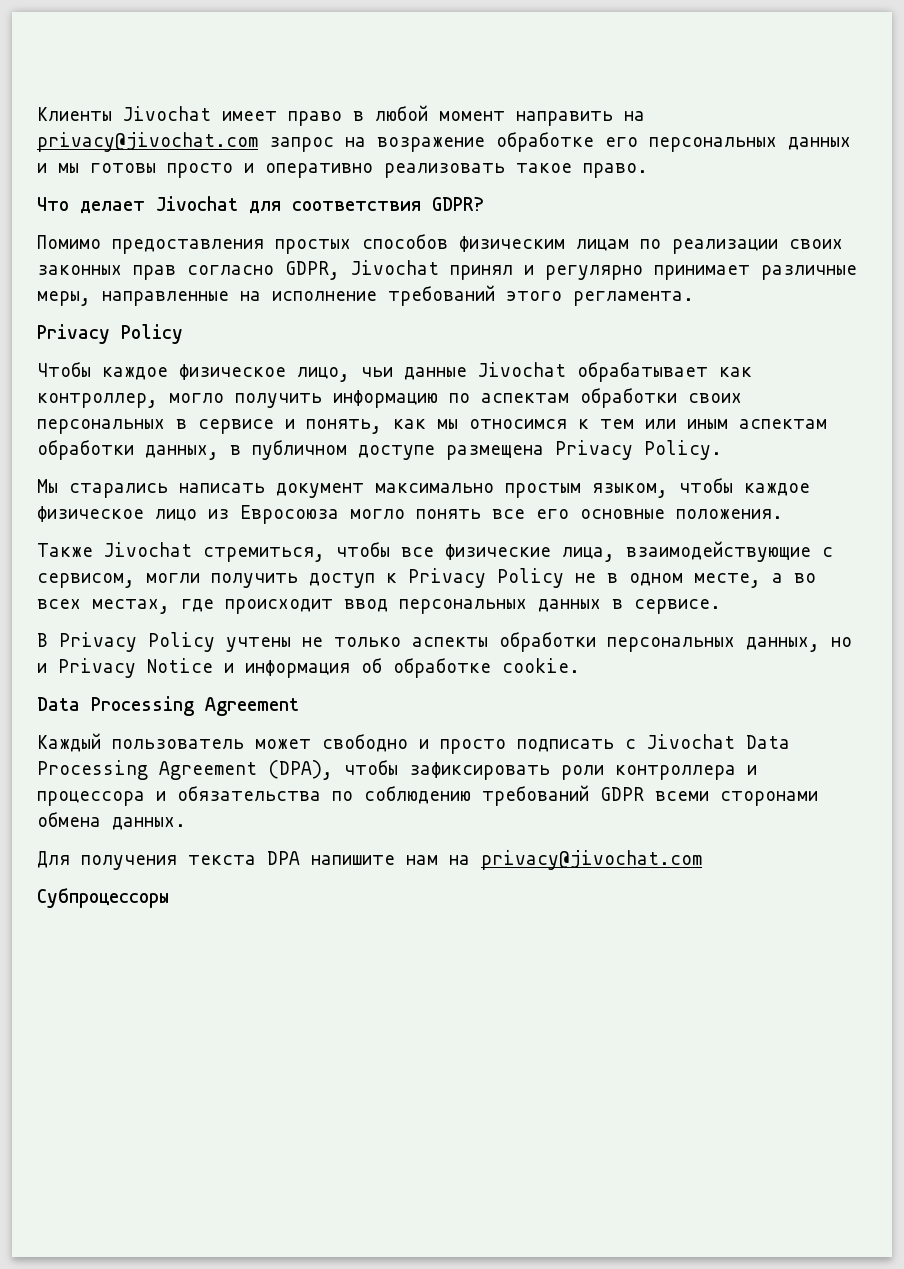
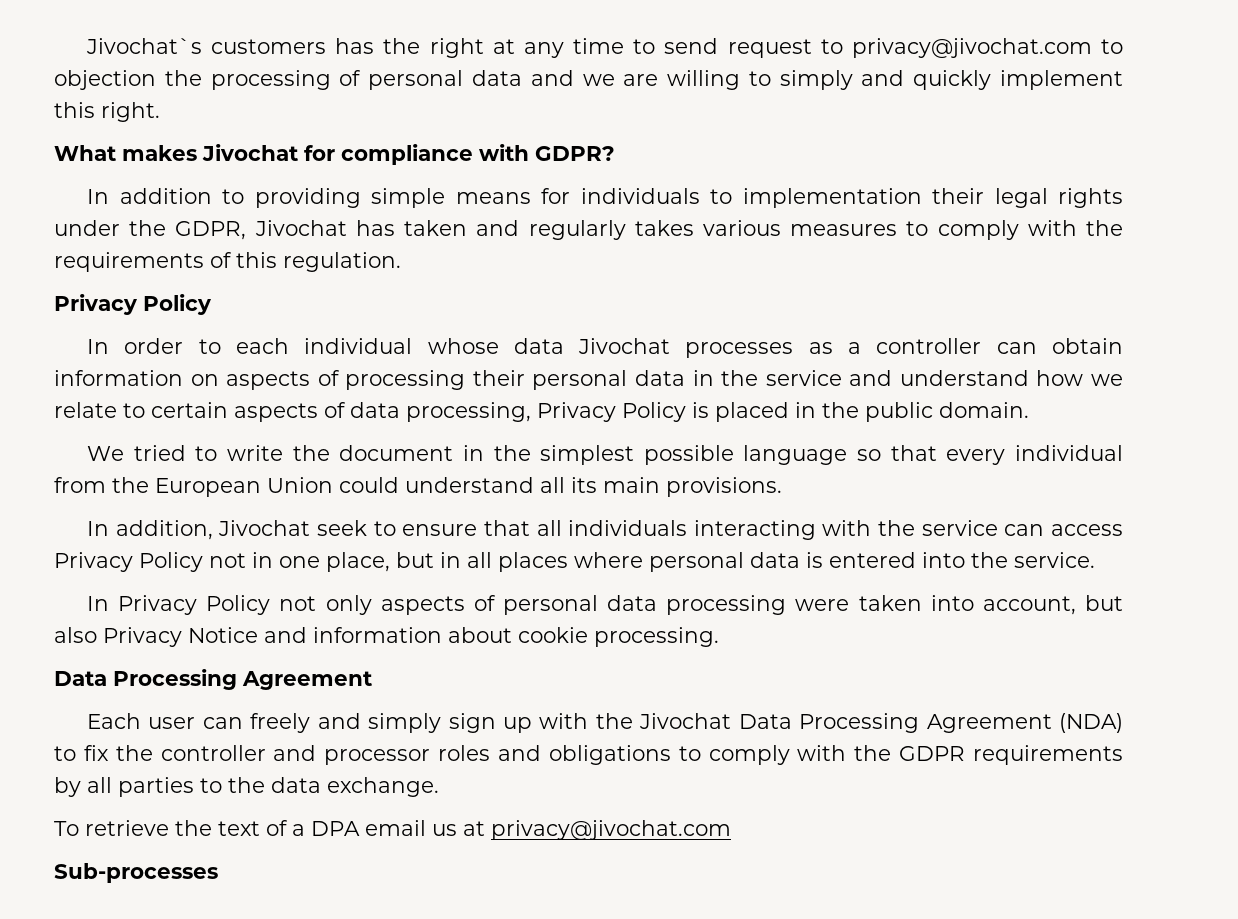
- Клиенты Jivochat имеет право в любой момент направить на privacy@jivochat.com запрос на возражение обработке его персональных данных и мы готовы просто и оперативно реализовать такое право.
- Что делает Jivochat для соответствия GDPR?
- Помимо предоставления простых способов физическим лицам по реализации своих законных прав согласно GDPR, Jivochat принял и регулярно принимает различные меры, направленные на исполнение требований этого регламента.
+ Jivochat`s customers has the right at any time to send request to privacy@jivochat.com to objection the processing of personal data and we are willing to simply and quickly implement this right.
+ What makes Jivochat for compliance with GDPR?
+ In addition to providing simple means for individuals to implementation their legal rights under the GDPR, Jivochat has taken and regularly takes various measures to comply with the requirements of this regulation.
  Privacy Policy
- Чтобы каждое физическое лицо, чьи данные Jivochat обрабатывает как контроллер, могло получить информацию по аспектам обработки своих персональных в сервисе и понять, как мы относимся к тем или иным аспектам обработки данных, в публичном доступе размещена Privacy Policy.
- Мы старались написать документ максимально простым языком, чтобы каждое физическое лицо из Евросоюза могло понять все его основные положения.
- Также Jivochat стремиться, чтобы все физические лица, взаимодействующие с сервисом, могли получить доступ к Privacy Policy не в одном месте, а во всех местах, где происходит ввод персональных данных в сервисе.
- В Privacy Policy учтены не только аспекты обработки персональных данных, но и Privacy Notice и информация об обработке cookie.
+ In order to each individual whose data Jivochat processes as a controller can obtain information on aspects of processing their personal data in the service and understand how we relate to certain aspects of data processing, Privacy Policy is placed in the public domain.
+ We tried to write the document in the simplest possible language so that every individual from the European Union could understand all its main provisions.
+ In addition, Jivochat seek to ensure that all individuals interacting with the service can access Privacy Policy not in one place, but in all places where personal data is entered into the service.
+ In Privacy Policy not only aspects of personal data processing were taken into account, but also Privacy Notice and information about cookie processing.
  Data Processing Agreement
- Каждый пользователь может свободно и просто подписать с Jivochat Data Processing Agreement (DPA), чтобы зафиксировать роли контроллера и процессора и обязательства по соблюдению требований GDPR всеми сторонами обмена данных.
- Для получения текста DPA напишите нам на privacy@jivochat.com
+ Each user can freely and simply sign up with the Jivochat Data Processing Agreement (NDA) to fix the controller and processor roles and obligations to comply with the GDPR requirements by all parties to the data exchange.
+ To retrieve the text of a DPA email us at privacy@jivochat.com
- Субпроцессоры
+ Sub-processes

